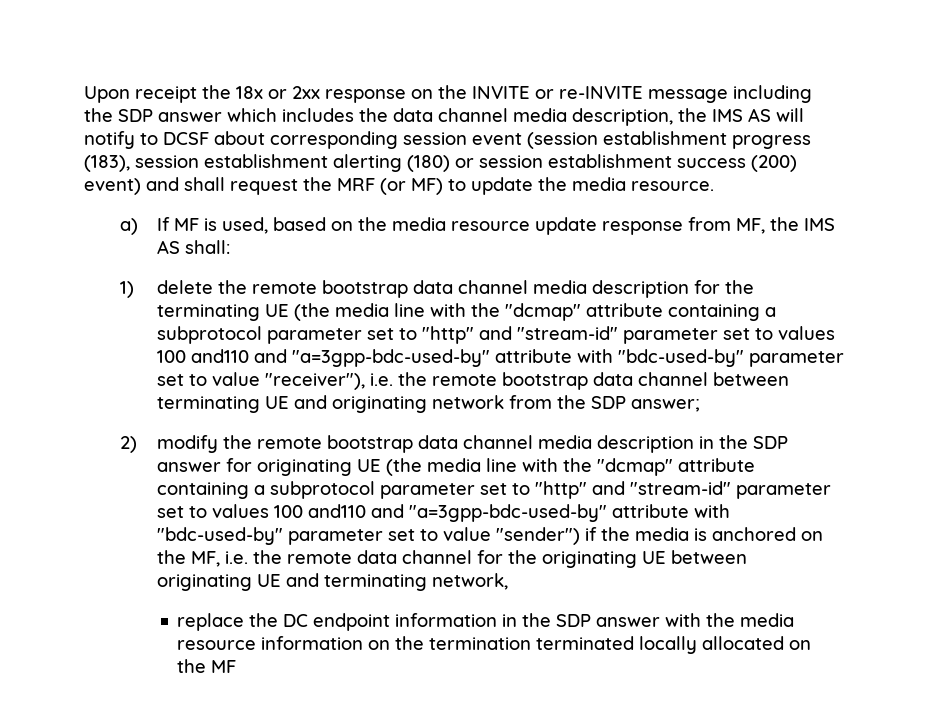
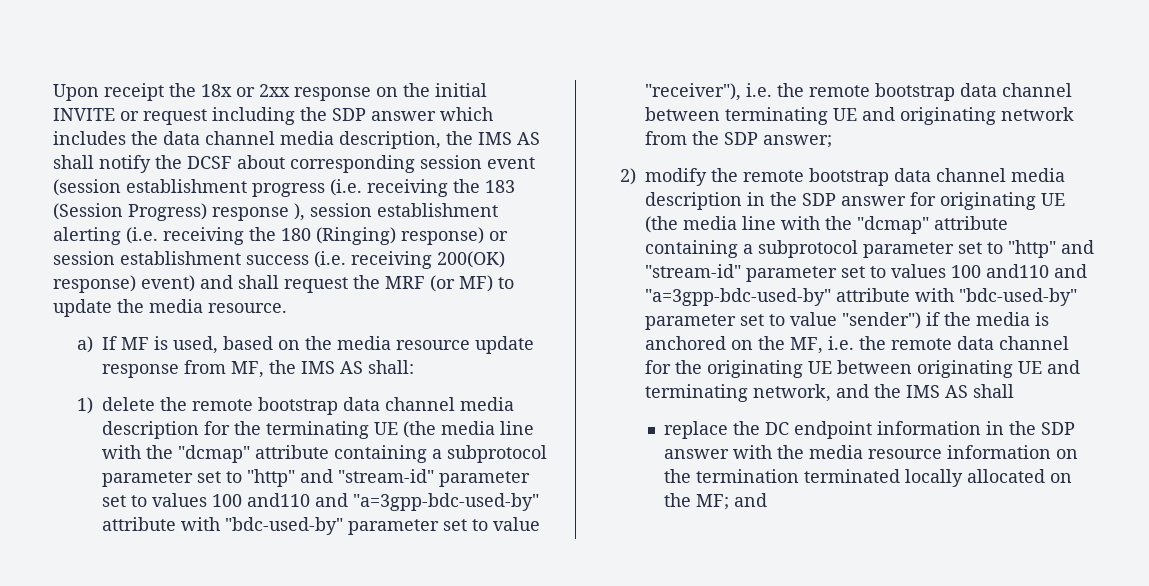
- Upon receipt the 18x or 2xx response on the INVITE or re-INVITE message including the SDP answer which includes the data channel media description, the IMS AS will notify to DCSF about corresponding session event (session establishment progress (183), session establishment alerting (180) or session establishment success (200) event) and shall request the MRF (or MF) to update the media resource.
+ Upon receipt the 18x or 2xx response on the initial INVITE or request including the SDP answer which includes the data channel media description, the IMS AS shall notify the DCSF about corresponding session event (session establishment progress (i.e. receiving the 183 (Session Progress) response ), session establishment alerting (i.e. receiving the 180 (Ringing) response) or session establishment success (i.e. receiving 200(OK) response) event) and shall request the MRF (or MF) to update the media resource.
- 2) modify the remote bootstrap data channel media description in the SDP answer for originating UE (the media line with the "dcmap" attribute containing a subprotocol parameter set to "http" and "stream-id" parameter set to values 100 and110 and "a=3gpp-bdc-used-by" attribute with "bdc-used-by" parameter set to value "sender") if the media is anchored on the MF, i.e. the remote data channel for the originating UE between originating UE and terminating network,
+ 2) modify the remote bootstrap data channel media description in the SDP answer for originating UE (the media line with the "dcmap" attribute containing a subprotocol parameter set to "http" and "stream-id" parameter set to values 100 and110 and "a=3gpp-bdc-used-by" attribute with "bdc-used-by" parameter set to value "sender") if the media is anchored on the MF, i.e. the remote data channel for the originating UE between originating UE and terminating network, and the IMS AS shall
- replace the DC endpoint information in the SDP answer with the media resource information on the termination terminated locally allocated on the MF
+ replace the DC endpoint information in the SDP answer with the media resource information on the termination terminated locally allocated on the MF; and

